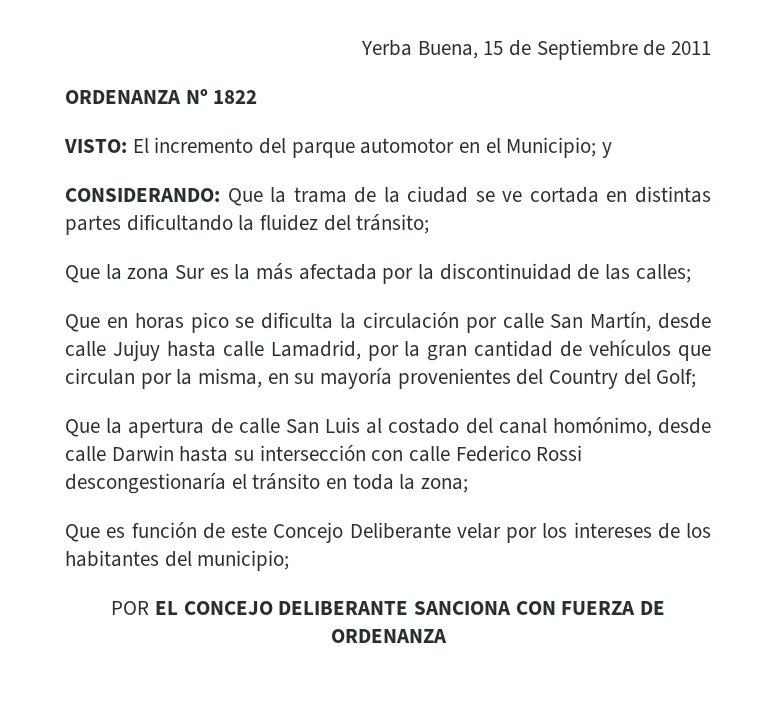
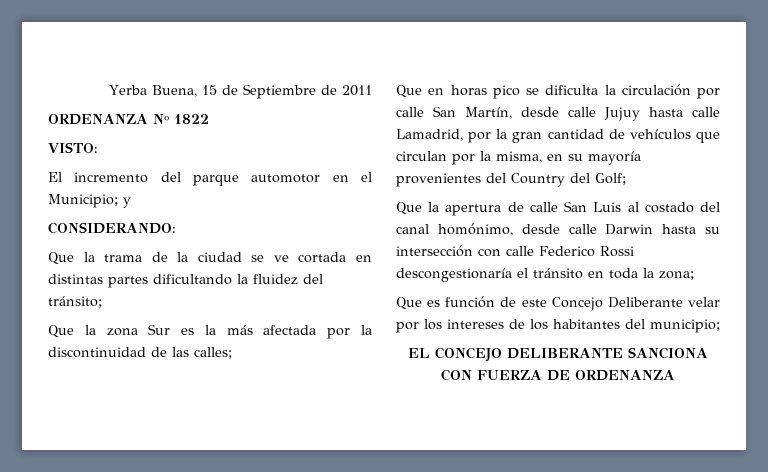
- VISTO: El incremento del parque automotor en el Municipio; y
+ VISTO:
+ El incremento del parque automotor en el Municipio; y
- CONSIDERANDO: Que la trama de la ciudad se ve cortada en distintas partes dificultando la fluidez del tránsito;
+ CONSIDERANDO:
+ Que la trama de la ciudad se ve cortada en distintas partes dificultando la fluidez del tránsito;
- POR EL CONCEJO DELIBERANTE SANCIONA CON FUERZA DE ORDENANZA
+ EL CONCEJO DELIBERANTE SANCIONA CON FUERZA DE ORDENANZA

